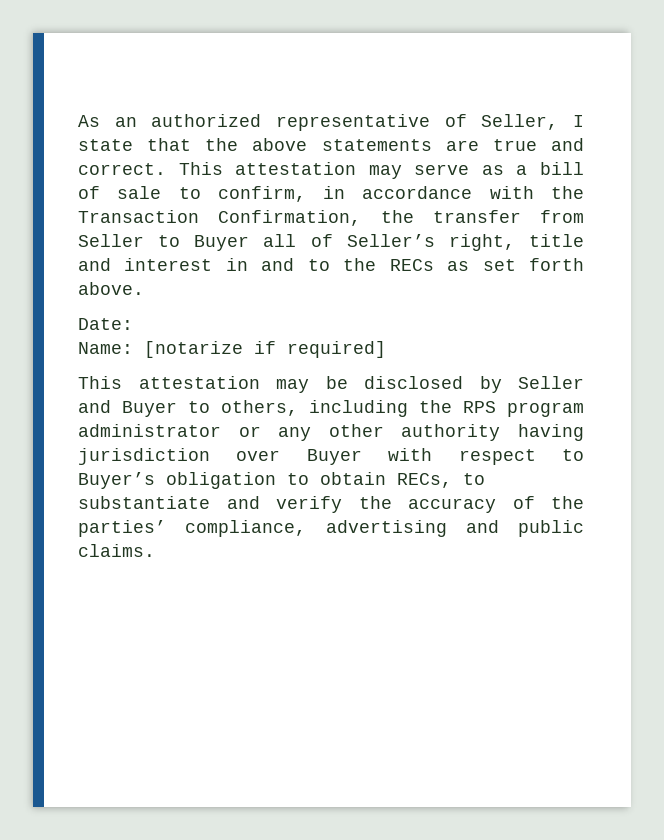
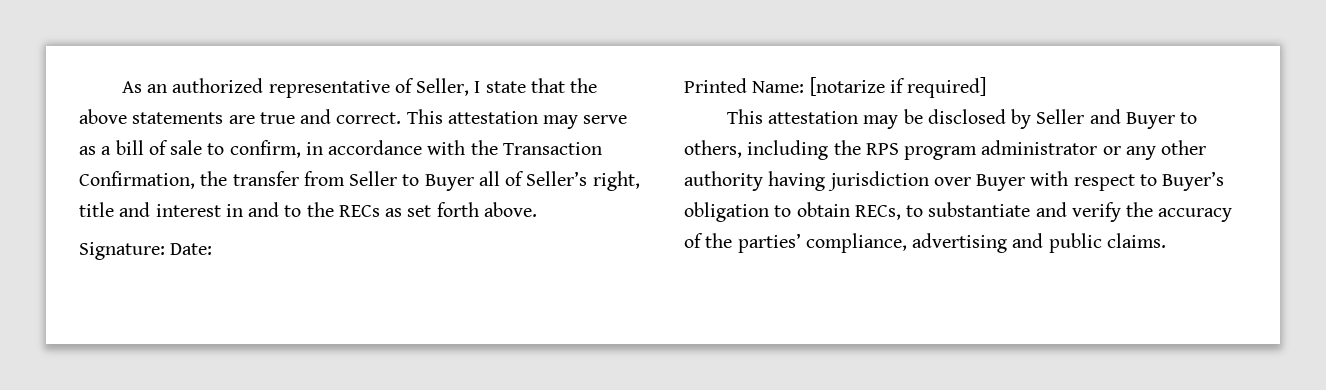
- Date:
+ Signature: Date:
- Name: [notarize if required]
+ Printed Name: [notarize if required]

